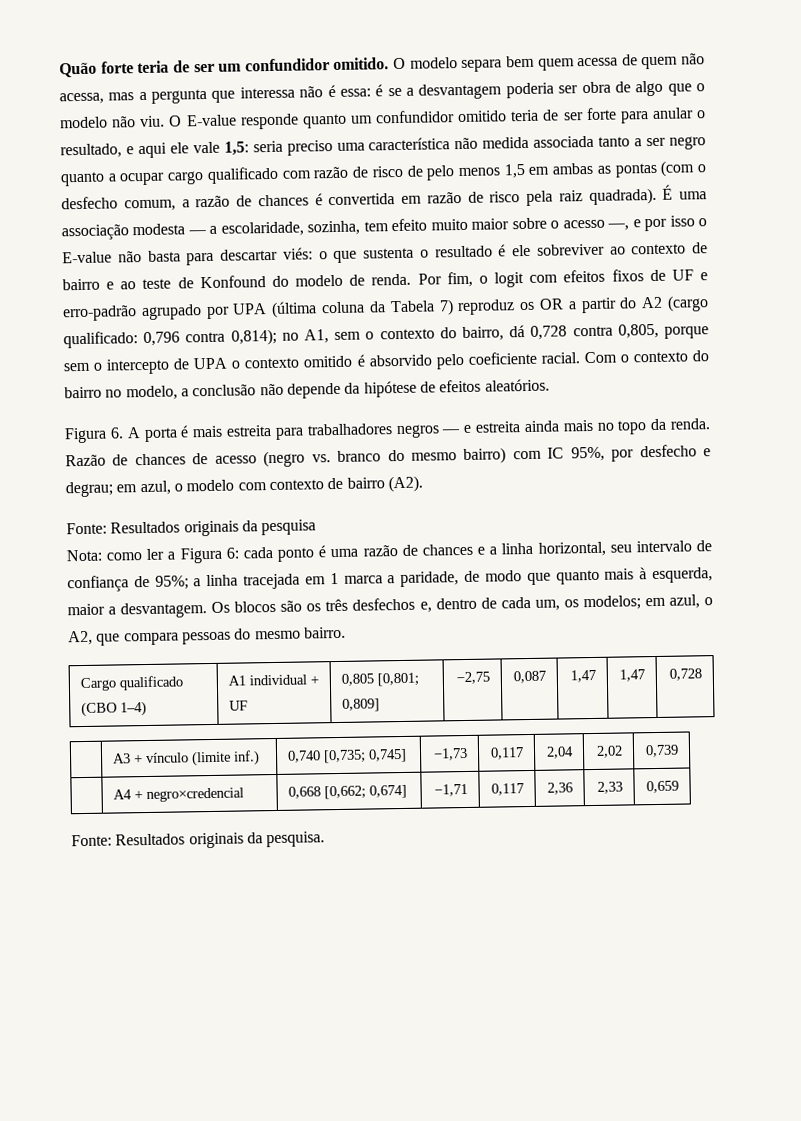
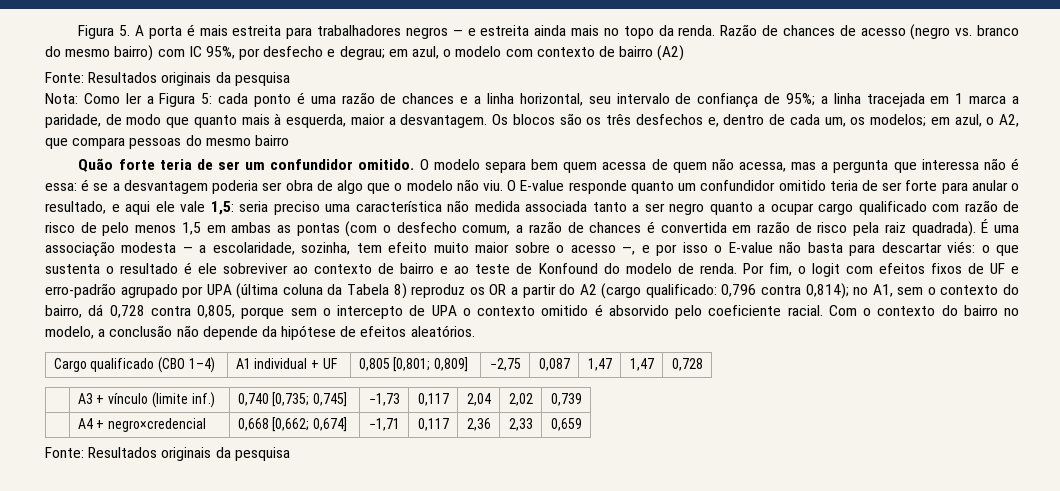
+ Figura 5. A porta é mais estreita para trabalhadores negros — e estreita ainda mais no topo da renda. Razão de chances de acesso (negro vs. branco do mesmo bairro) com IC 95%, por desfecho e degrau; em azul, o modelo com contexto de bairro (A2)
+ Fonte: Resultados originais da pesquisa
+ Nota: Como ler a Figura 5: cada ponto é uma razão de chances e a linha horizontal, seu intervalo de confiança de 95%; a linha tracejada em 1 marca a paridade, de modo que quanto mais à esquerda, maior a desvantagem. Os blocos são os três desfechos e, dentro de cada um, os modelos; em azul, o A2, que compara pessoas do mesmo bairro
- Por fim, o logit com efeitos fixos de UF e erro-padrão agrupado por UPA (última coluna da Tabela 7) reproduz os OR a partir do A2 (cargo qualificado: 0,796 contra 0,814); no A1, sem o contexto do bairro, dá 0,728 contra 0,805, porque sem o intercepto de UPA o contexto omitido é absorvido pelo coeficiente racial.
+ Por fim, o logit com efeitos fixos de UF e erro-padrão agrupado por UPA (última coluna da Tabela 8) reproduz os OR a partir do A2 (cargo qualificado: 0,796 contra 0,814); no A1, sem o contexto do bairro, dá 0,728 contra 0,805, porque sem o intercepto de UPA o contexto omitido é absorvido pelo coeficiente racial.
- Figura 6. A porta é mais estreita para trabalhadores negros — e estreita ainda mais no topo da renda. Razão de chances de acesso (negro vs. branco do mesmo bairro) com IC 95%, por desfecho e degrau; em azul, o modelo com contexto de bairro (A2).
- Fonte: Resultados originais da pesquisa
- Nota: como ler a Figura 6: cada ponto é uma razão de chances e a linha horizontal, seu intervalo de confiança de 95%; a linha tracejada em 1 marca a paridade, de modo que quanto mais à esquerda, maior a desvantagem. Os blocos são os três desfechos e, dentro de cada um, os modelos; em azul, o A2, que compara pessoas do mesmo bairro.
  | A4 + negro×credencial | 0,668 [0,662; 0,674] | −1,71 | 0,117 | 2,36 | 2,33 | 0,659
- Fonte: Resultados originais da pesquisa.
+ Fonte: Resultados originais da pesquisa

